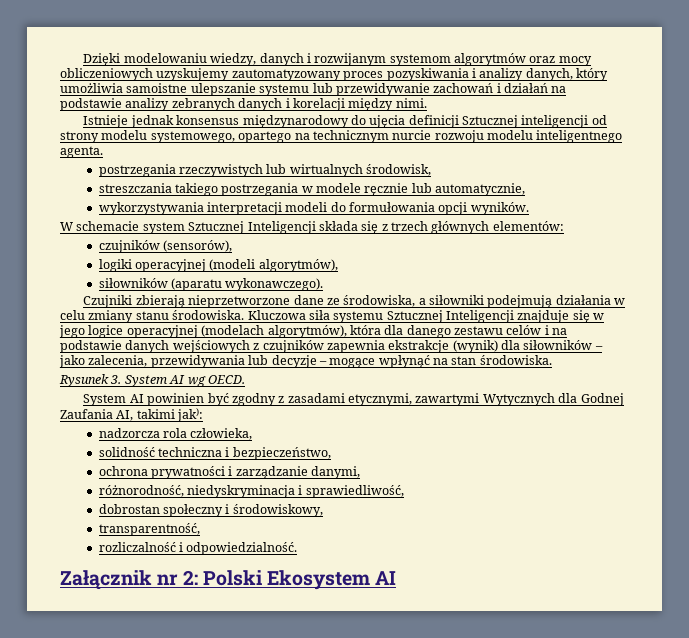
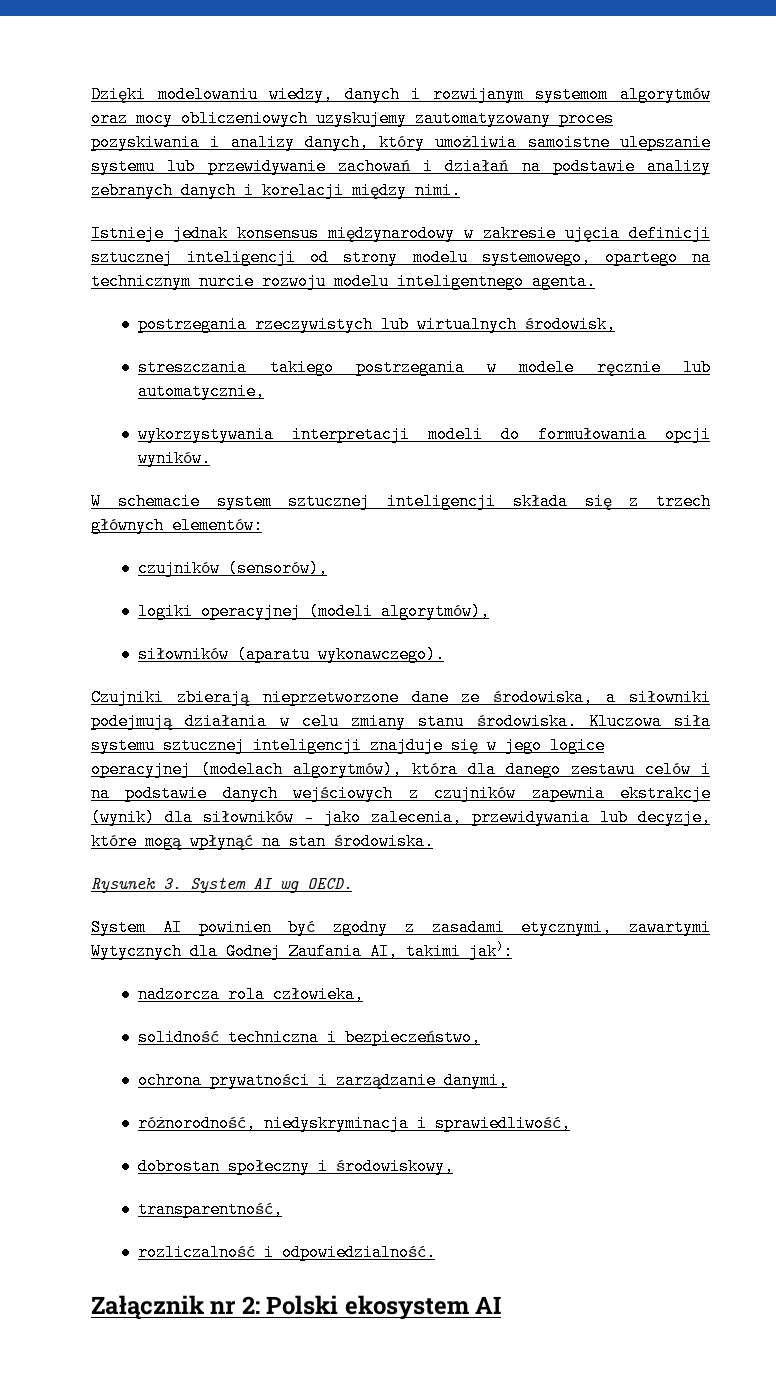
- Istnieje jednak konsensus międzynarodowy do ujęcia definicji Sztucznej inteligencji od strony modelu systemowego, opartego na technicznym nurcie rozwoju modelu inteligentnego agenta.
+ Istnieje jednak konsensus międzynarodowy w zakresie ujęcia definicji sztucznej inteligencji od strony modelu systemowego, opartego na technicznym nurcie rozwoju modelu inteligentnego agenta.
- W schemacie system Sztucznej Inteligencji składa się z trzech głównych elementów:
+ W schemacie system sztucznej inteligencji składa się z trzech głównych elementów:
- Kluczowa siła systemu Sztucznej Inteligencji znajduje się w jego logice operacyjnej (modelach algorytmów), która dla danego zestawu celów i na podstawie danych wejściowych z czujników zapewnia ekstrakcje (wynik) dla siłowników – jako zalecenia, przewidywania lub decyzje – mogące wpłynąć na stan środowiska.
+ Kluczowa siła systemu sztucznej inteligencji znajduje się w jego logice operacyjnej (modelach algorytmów), która dla danego zestawu celów i na podstawie danych wejściowych z czujników zapewnia ekstrakcje (wynik) dla siłowników – jako zalecenia, przewidywania lub decyzje, które mogą wpłynąć na stan środowiska.
- Załącznik nr 2: Polski Ekosystem AI
+ Załącznik nr 2: Polski ekosystem AI

